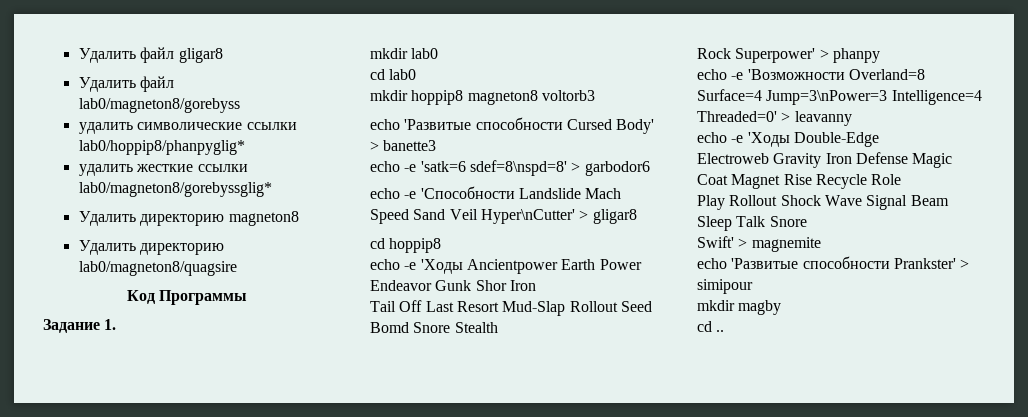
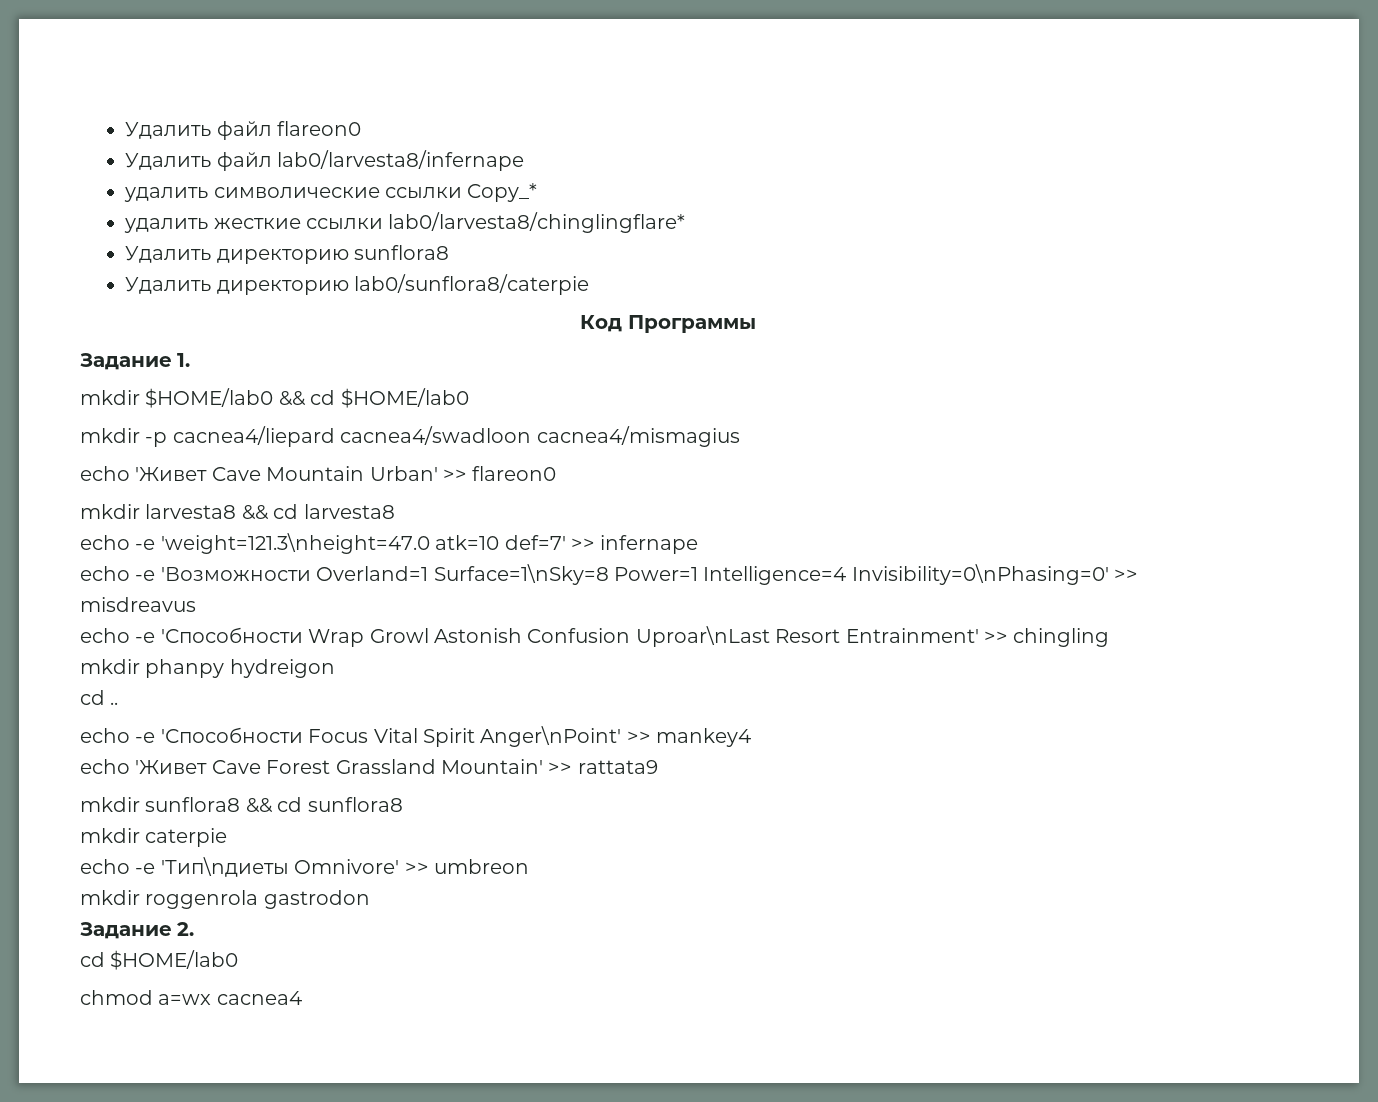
- Удалить файл gligar8
- Удалить файл lab0/magneton8/gorebyss
+ Удалить файл flareon0
+ Удалить файл lab0/larvesta8/infernape
- удалить символические ссылки lab0/hoppip8/phanpyglig*
+ удалить символические ссылки Copy_*
- удалить жесткие ссылки lab0/magneton8/gorebyssglig*
- Удалить директорию magneton8
- Удалить директорию lab0/magneton8/quagsire
+ удалить жесткие ссылки lab0/larvesta8/chinglingflare*
+ Удалить директорию sunflora8
+ Удалить директорию lab0/sunflora8/caterpie
- mkdir lab0
- cd lab0
- mkdir hoppip8 magneton8 voltorb3
- echo 'Развитые способности Cursed Body' > banette3
- echo -e 'satk=6 sdef=8\nspd=8' > garbodor6
- echo -e 'Способности Landslide Mach Speed Sand Veil Hyper\nCutter' > gligar8
- cd hoppip8
- echo -e 'Ходы Ancientpower Earth Power Endeavor Gunk Shor Iron
- Tail Off Last Resort Mud-Slap Rollout Seed Bomd Snore Stealth
- Rock Superpower' > phanpy
- echo -e 'Возможности Overland=8 Surface=4 Jump=3\nPower=3 Intelligence=4 Threaded=0' > leavanny
- echo -e 'Ходы Double-Edge
- Electroweb Gravity Iron Defense Magic Coat Magnet Rise Recycle Role
- Play Rollout Shock Wave Signal Beam Sleep Talk Snore
- Swift' > magnemite
- echo 'Развитые способности Prankster' > simipour
- mkdir magby
+ mkdir $HOME/lab0 && cd $HOME/lab0
+ mkdir -p cacnea4/liepard cacnea4/swadloon cacnea4/mismagius
+ echo 'Живет Cave Mountain Urban' >> flareon0
+ mkdir larvesta8 && cd larvesta8
+ echo -e 'weight=121.3\nheight=47.0 atk=10 def=7' >> infernape
+ echo -e 'Возможности Overland=1 Surface=1\nSky=8 Power=1 Intelligence=4 Invisibility=0\nPhasing=0' >> misdreavus
+ echo -e 'Способности Wrap Growl Astonish Confusion Uproar\nLast Resort Entrainment' >> chingling
+ mkdir phanpy hydreigon
  cd ..
+ echo -e 'Способности Focus Vital Spirit Anger\nPoint' >> mankey4
+ echo 'Живет Cave Forest Grassland Mountain' >> rattata9
+ mkdir sunflora8 && cd sunflora8
+ mkdir caterpie
+ echo -e 'Тип\nдиеты Omnivore' >> umbreon
+ mkdir roggenrola gastrodon
+ Задание 2.
+ cd $HOME/lab0
+ chmod a=wx cacnea4

